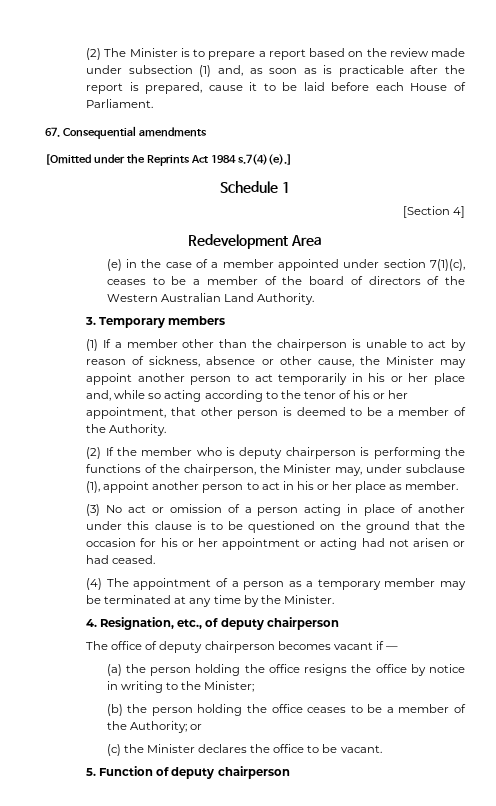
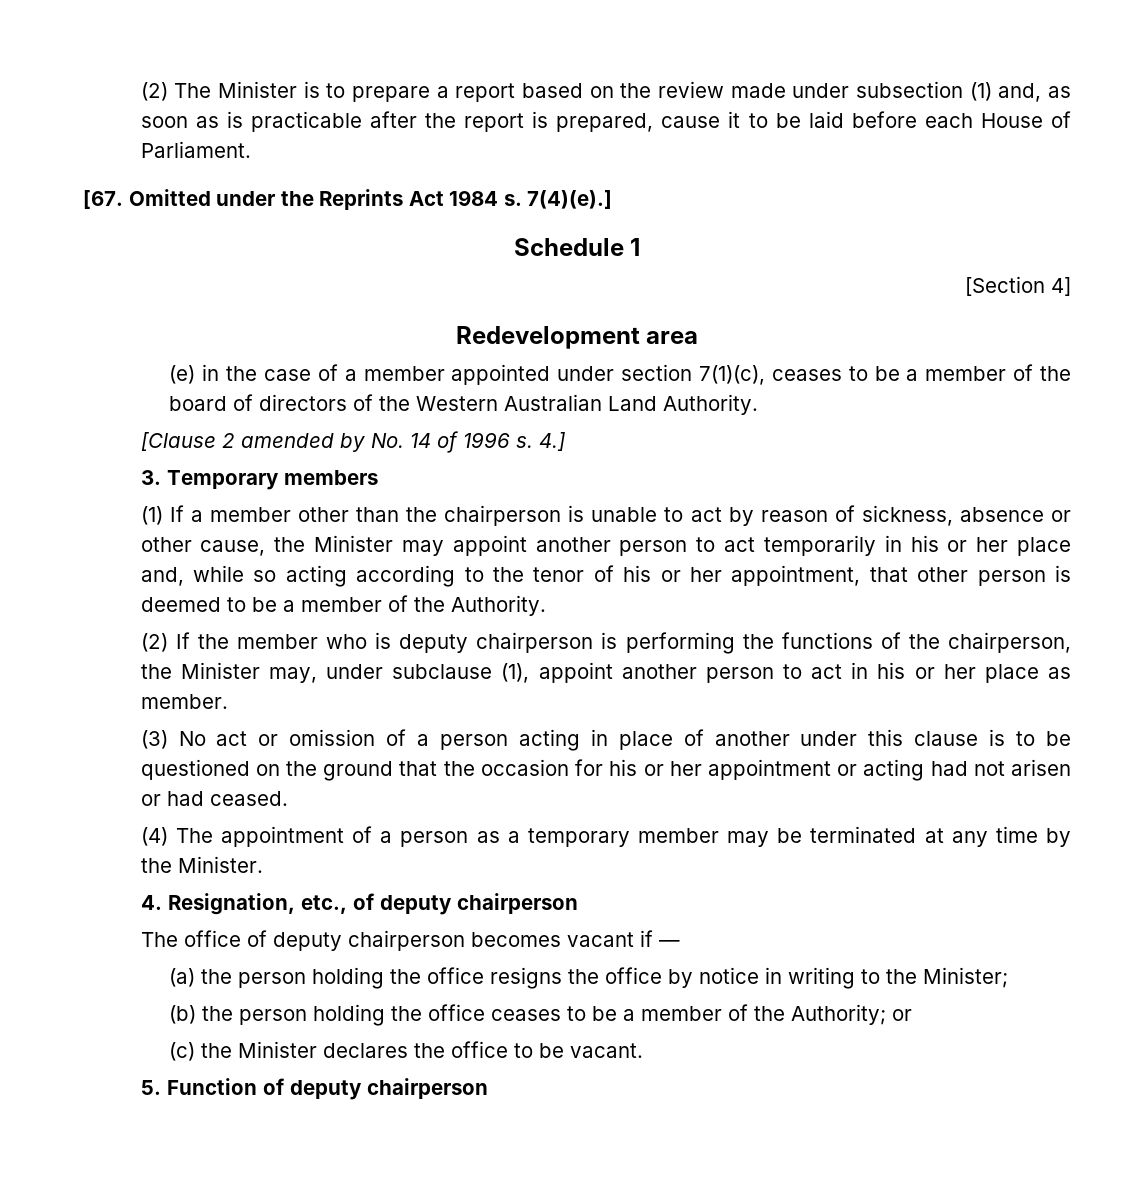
- 67. Consequential amendments
- [Omitted under the Reprints Act 1984 s.7(4)(e).]
+ [67. Omitted under the Reprints Act 1984 s. 7(4)(e).]
- Redevelopment Area
+ Redevelopment area
+ [Clause 2 amended by No. 14 of 1996 s. 4.]

